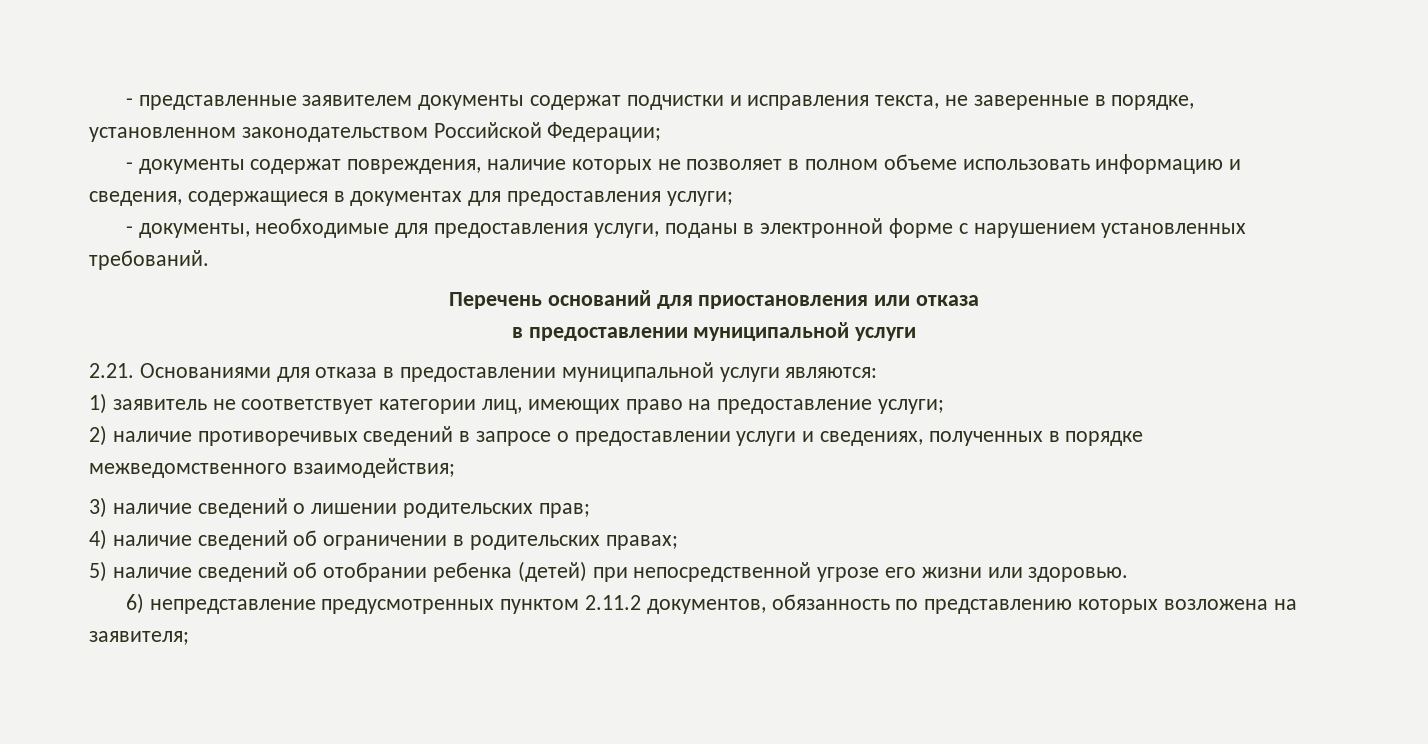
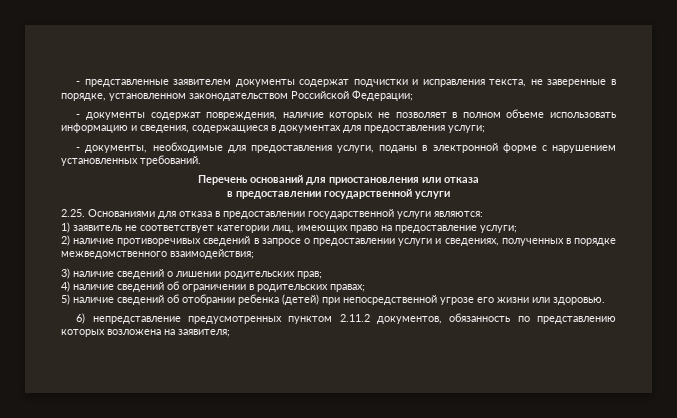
  Перечень оснований для приостановления или отказа
- в предоставлении муниципальной услуги
+ в предоставлении государственной услуги
- 2.21. Основаниями для отказа в предоставлении муниципальной услуги являются:
+ 2.25. Основаниями для отказа в предоставлении государственной услуги являются:

